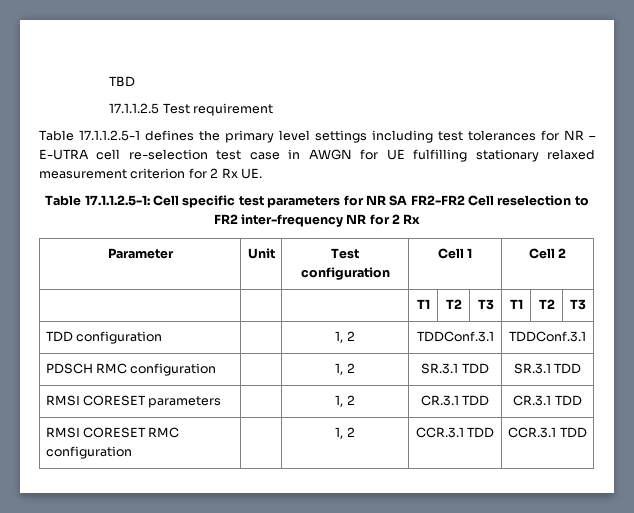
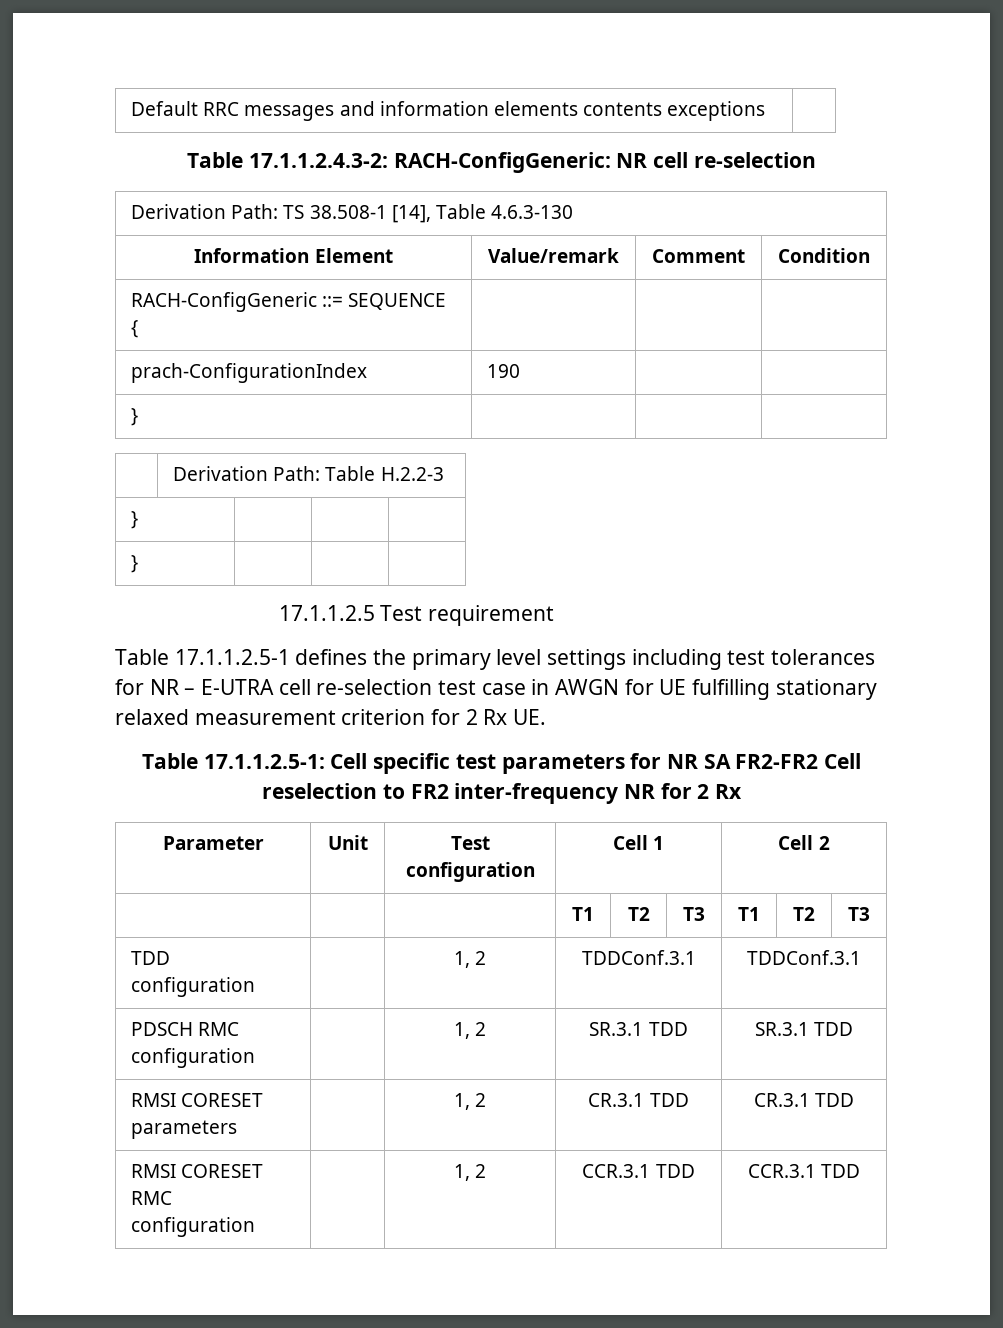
- TBD
+ Default RRC messages and information elements contents exceptions |
+ Table 17.1.1.2.4.3-2: RACH-ConfigGeneric: NR cell re-selection
+ Derivation Path: TS 38.508-1 [14], Table 4.6.3-130
+ Information Element | Value/remark | Comment | Condition
+ RACH-ConfigGeneric ::= SEQUENCE { | | |
+ prach-ConfigurationIndex | 190 | |
+ } | | |
+ | Derivation Path: Table H.2.2-3
+ } | | |
+ } | | |

